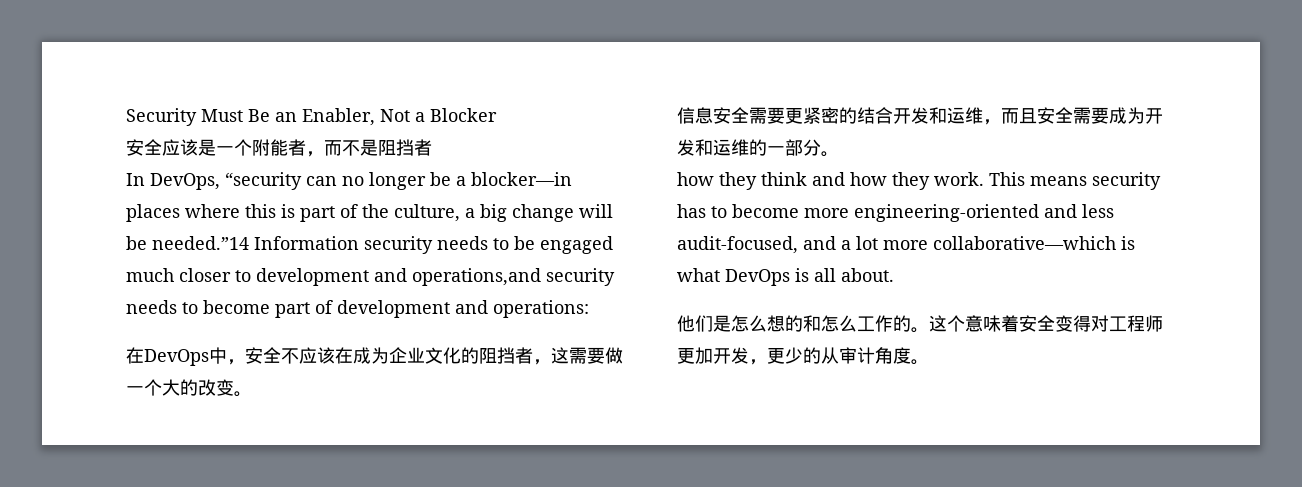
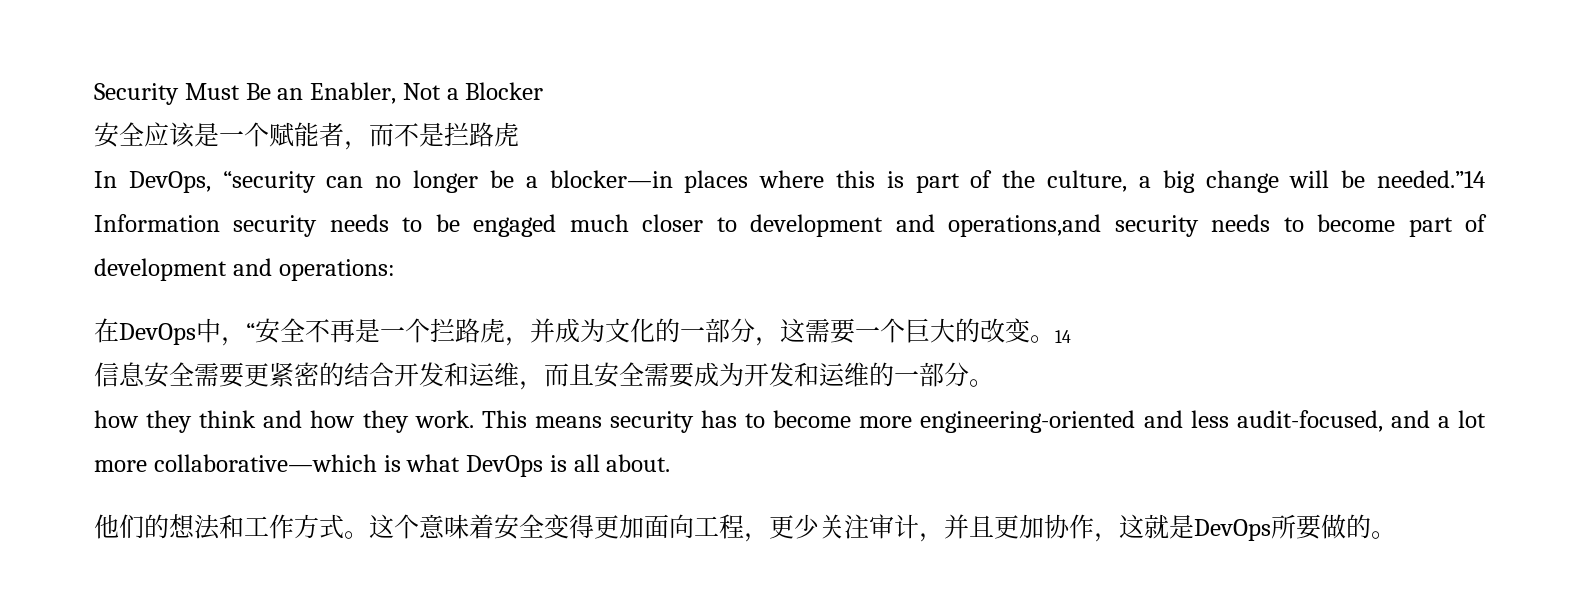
- 安全应该是一个附能者，而不是阻挡者
+ 安全应该是一个赋能者，而不是拦路虎
- 在DevOps中，安全不应该在成为企业文化的阻挡者，这需要做一个大的改变。
+ 在DevOps中，“安全不再是一个拦路虎，并成为文化的一部分，这需要一个巨大的改变。14
- 他们是怎么想的和怎么工作的。
+ 他们的想法和工作方式。
- 这个意味着安全变得对工程师更加开发，更少的从审计角度。
+ 这个意味着安全变得更加面向工程，更少关注审计，并且更加协作，这就是DevOps所要做的。

